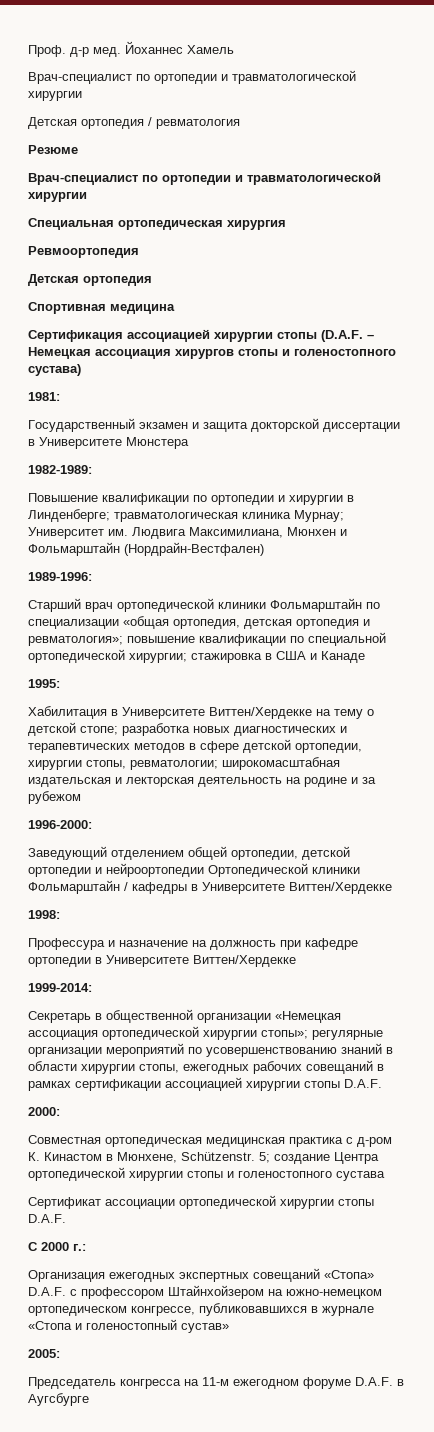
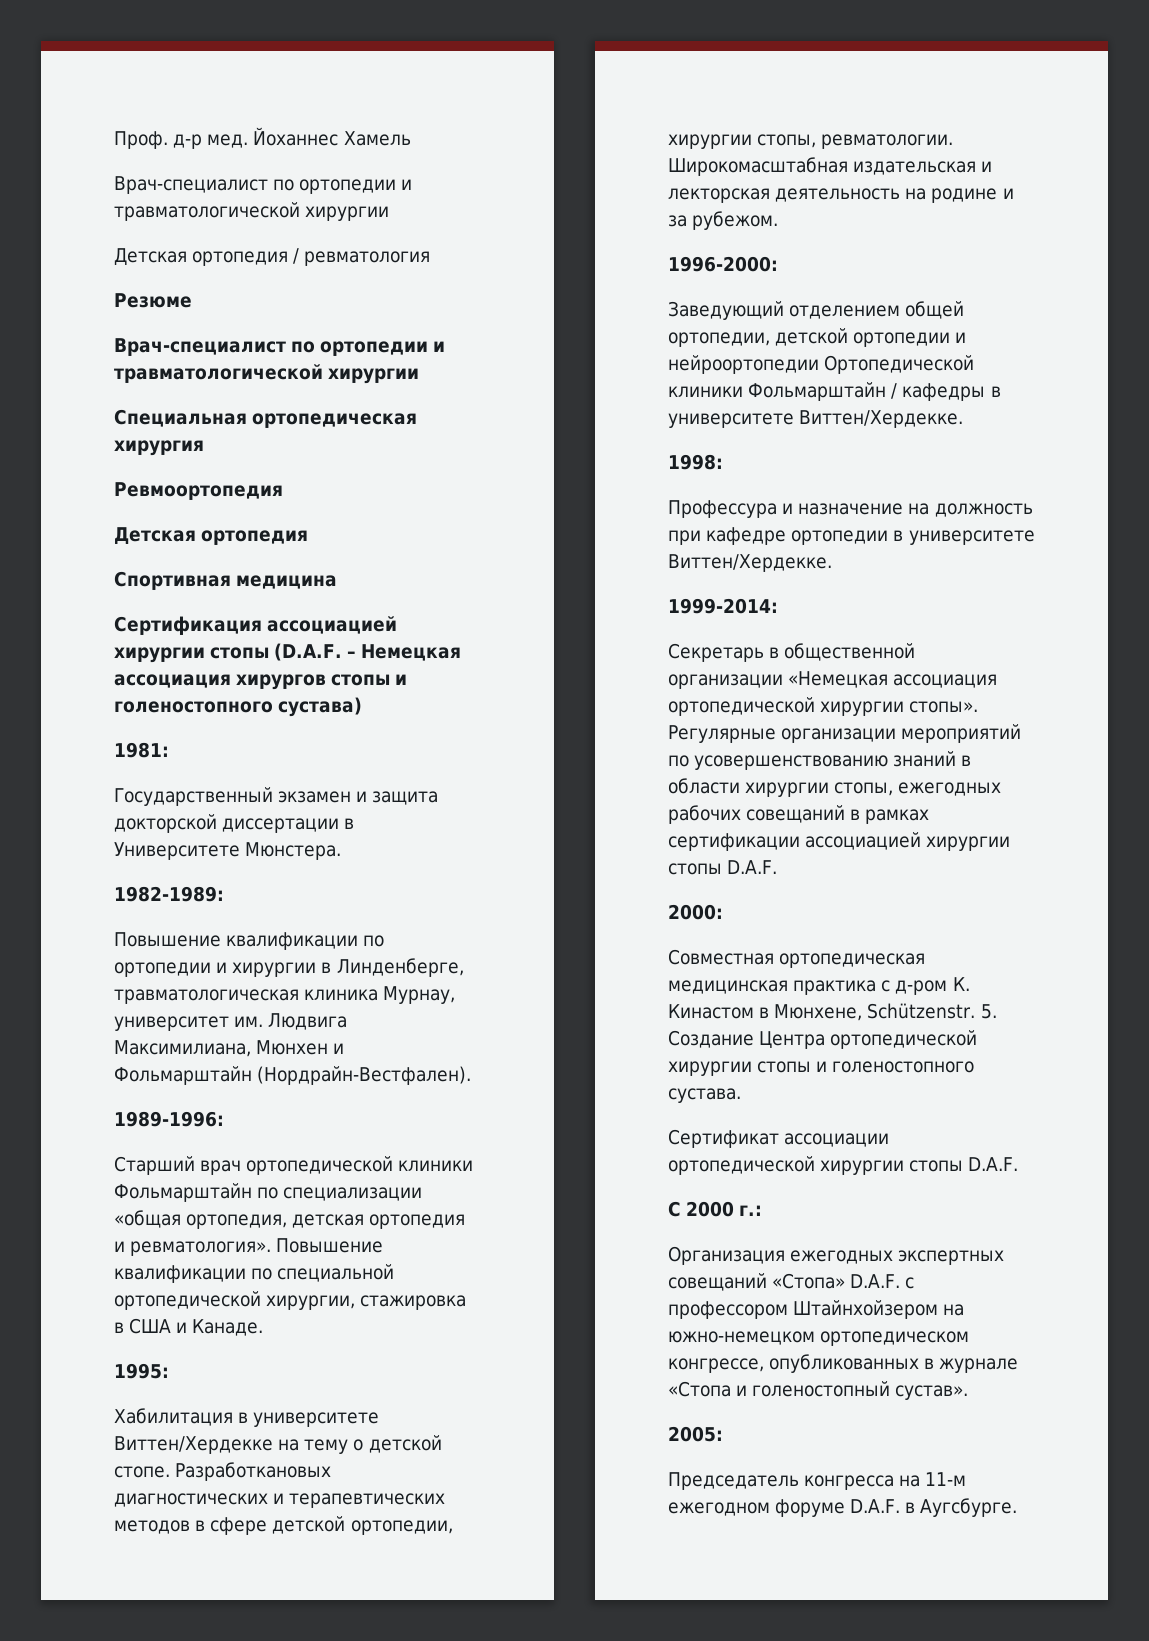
- Государственный экзамен и защита докторской диссертации в Университете Мюнстера
+ Государственный экзамен и защита докторской диссертации в Университете Мюнстера.
- Повышение квалификации по ортопедии и хирургии в Линденберге; травматологическая клиника Мурнау; Университет им. Людвига Максимилиана, Мюнхен и Фольмарштайн (Нордрайн-Вестфален)
+ Повышение квалификации по ортопедии и хирургии в Линденберге, травматологическая клиника Мурнау, университет им. Людвига Максимилиана, Мюнхен и Фольмарштайн (Нордрайн-Вестфален).
- Старший врач ортопедической клиники Фольмарштайн по специализации «общая ортопедия, детская ортопедия и ревматология»; повышение квалификации по специальной ортопедической хирургии; стажировка в США и Канаде
+ Старший врач ортопедической клиники Фольмарштайн по специализации «общая ортопедия, детская ортопедия и ревматология». Повышение квалификации по специальной ортопедической хирургии, стажировка в США и Канаде.
- Хабилитация в Университете Виттен/Хердекке на тему о детской стопе; разработка новых диагностических и терапевтических методов в сфере детской ортопедии, хирургии стопы, ревматологии; широкомасштабная издательская и лекторская деятельность на родине и за рубежом
+ Хабилитация в университете Виттен/Хердекке на тему о детской стопе. Разработкановых диагностических и терапевтических методов в сфере детской ортопедии, хирургии стопы, ревматологии. Широкомасштабная издательская и лекторская деятельность на родине и за рубежом.
- Заведующий отделением общей ортопедии, детской ортопедии и нейроортопедии Ортопедической клиники Фольмарштайн / кафедры в Университете Виттен/Хердекке
+ Заведующий отделением общей ортопедии, детской ортопедии и нейроортопедии Ортопедической клиники Фольмарштайн / кафедры в университете Виттен/Хердекке.
- Профессура и назначение на должность при кафедре ортопедии в Университете Виттен/Хердекке
+ Профессура и назначение на должность при кафедре ортопедии в университете Виттен/Хердекке.
- Секретарь в общественной организации «Немецкая ассоциация ортопедической хирургии стопы»; регулярные организации мероприятий по усовершенствованию знаний в области хирургии стопы, ежегодных рабочих совещаний в рамках сертификации ассоциацией хирургии стопы D.A.F.
+ Секретарь в общественной организации «Немецкая ассоциация ортопедической хирургии стопы». Регулярные организации мероприятий по усовершенствованию знаний в области хирургии стопы, ежегодных рабочих совещаний в рамках сертификации ассоциацией хирургии стопы D.A.F.
- 5; создание Центра ортопедической хирургии стопы и голеностопного сустава
+ 5. Создание Центра ортопедической хирургии стопы и голеностопного сустава.
- Организация ежегодных экспертных совещаний «Стопа» D.A.F. с профессором Штайнхойзером на южно-немецком ортопедическом конгрессе, публиковавшихся в журнале «Стопа и голеностопный сустав»
+ Организация ежегодных экспертных совещаний «Стопа» D.A.F. с профессором Штайнхойзером на южно-немецком ортопедическом конгрессе, опубликованных в журнале «Стопа и голеностопный сустав».
- Председатель конгресса на 11-м ежегодном форуме D.A.F. в Аугсбурге
+ Председатель конгресса на 11-м ежегодном форуме D.A.F. в Аугсбурге.

